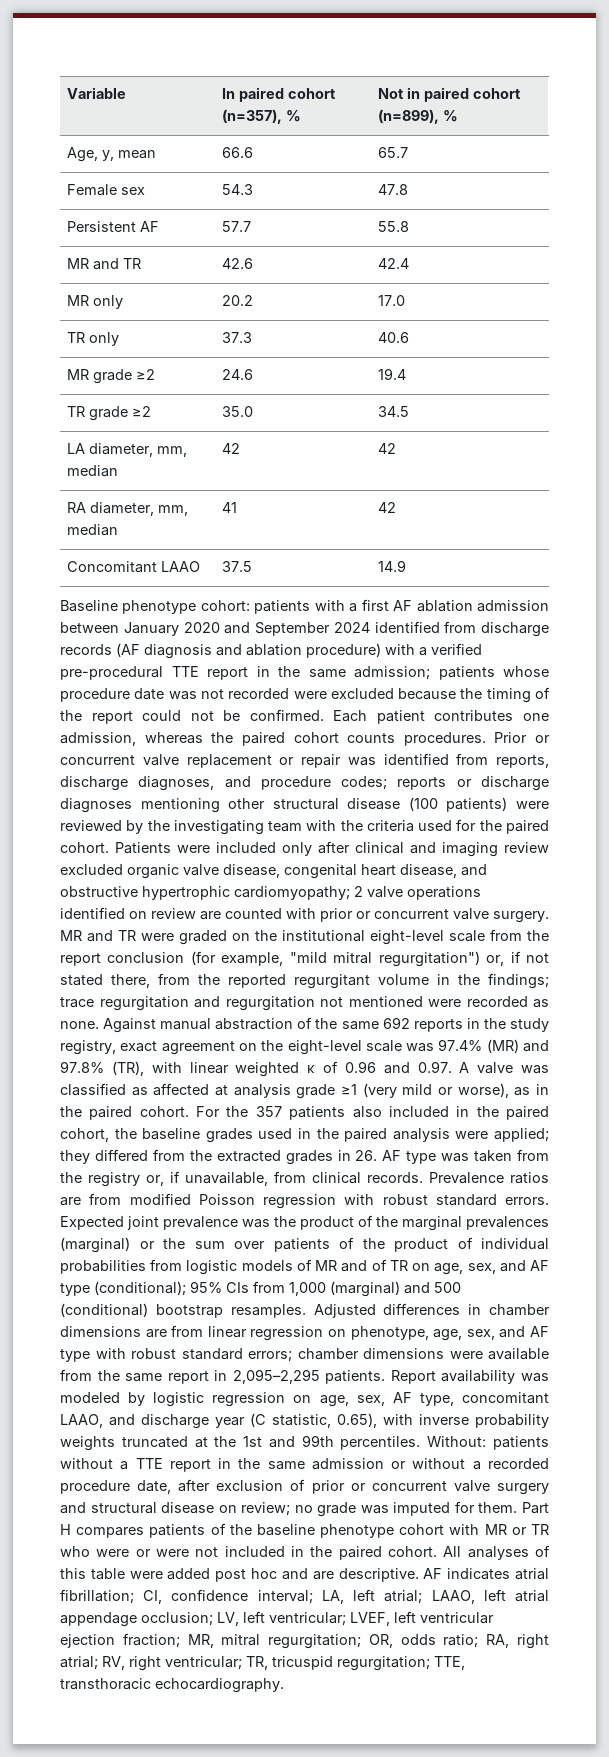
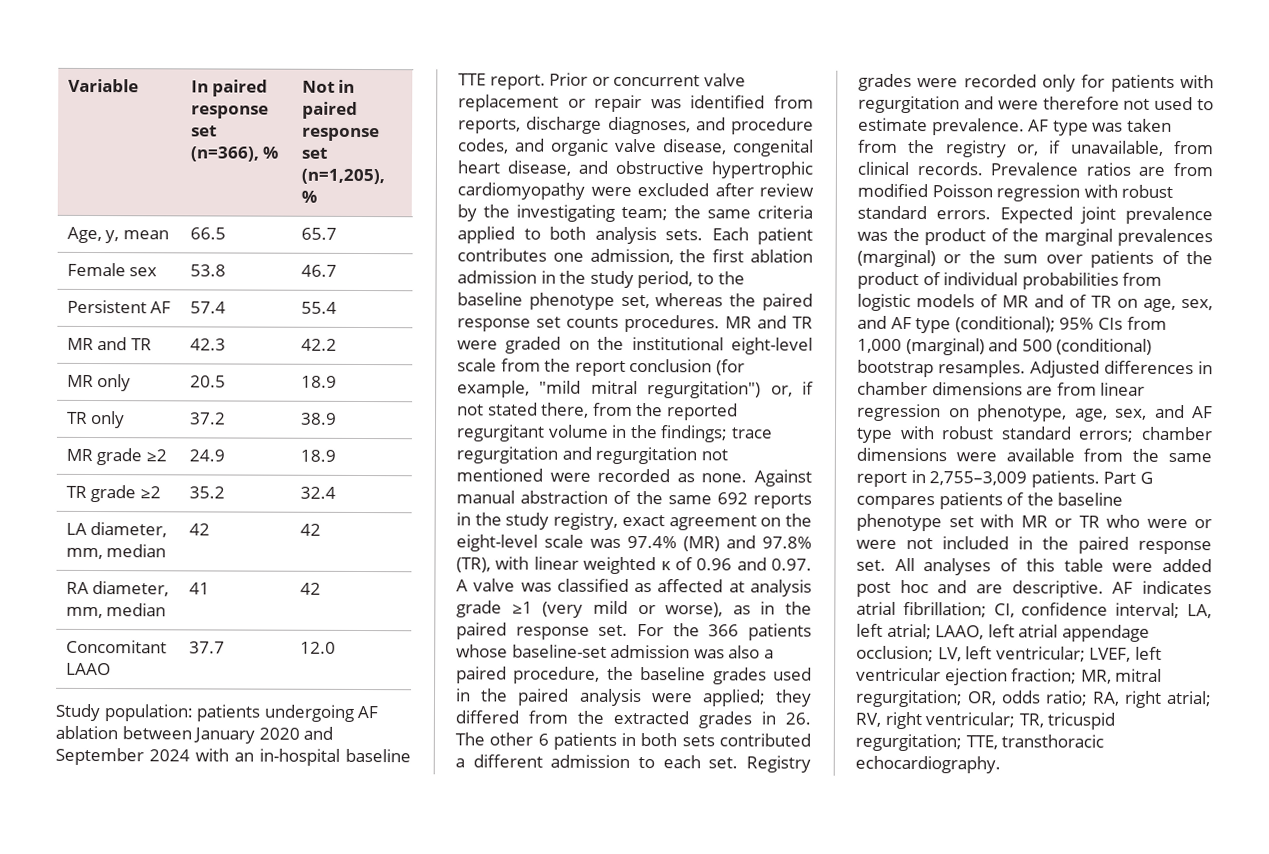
- Variable | In paired cohort (n=357), % | Not in paired cohort (n=899), %
+ Variable | In paired response set (n=366), % | Not in paired response set (n=1,205), %
- Age, y, mean | 66.6 | 65.7
+ Age, y, mean | 66.5 | 65.7
- Female sex | 54.3 | 47.8
+ Female sex | 53.8 | 46.7
- Persistent AF | 57.7 | 55.8
+ Persistent AF | 57.4 | 55.4
- MR and TR | 42.6 | 42.4
+ MR and TR | 42.3 | 42.2
- MR only | 20.2 | 17.0
+ MR only | 20.5 | 18.9
- TR only | 37.3 | 40.6
+ TR only | 37.2 | 38.9
- MR grade ≥2 | 24.6 | 19.4
+ MR grade ≥2 | 24.9 | 18.9
- TR grade ≥2 | 35.0 | 34.5
+ TR grade ≥2 | 35.2 | 32.4
- Concomitant LAAO | 37.5 | 14.9
- Baseline phenotype cohort: patients with a first AF ablation admission between January 2020 and September 2024 identified from discharge records (AF diagnosis and ablation procedure) with a verified pre-procedural TTE report in the same admission; patients whose procedure date was not recorded were excluded because the timing of the report could not be confirmed. Each patient contributes one admission, whereas the paired cohort counts procedures.
+ Concomitant LAAO | 37.7 | 12.0
+ Study population: patients undergoing AF ablation between January 2020 and September 2024 with an in-hospital baseline TTE report.
- Prior or concurrent valve replacement or repair was identified from reports, discharge diagnoses, and procedure codes; reports or discharge diagnoses mentioning other structural disease (100 patients) were reviewed by the investigating team with the criteria used for the paired cohort. Patients were included only after clinical and imaging review excluded organic valve disease, congenital heart disease, and obstructive hypertrophic cardiomyopathy; 2 valve operations identified on review are counted with prior or concurrent valve surgery.
+ Prior or concurrent valve replacement or repair was identified from reports, discharge diagnoses, and procedure codes, and organic valve disease, congenital heart disease, and obstructive hypertrophic cardiomyopathy were excluded after review by the investigating team; the same criteria applied to both analysis sets. Each patient contributes one admission, the first ablation admission in the study period, to the baseline phenotype set, whereas the paired response set counts procedures.
- Against manual abstraction of the same 692 reports in the study registry, exact agreement on the eight-level scale was 97.4% (MR) and 97.8% (TR), with linear weighted κ of 0.96 and 0.97. A valve was classified as affected at analysis grade ≥1 (very mild or worse), as in the paired cohort. For the 357 patients also included in the paired cohort, the baseline grades used in the paired analysis were applied;
+ Against manual abstraction of the same 692 reports in the study registry, exact agreement on the eight-level scale was 97.4% (MR) and 97.8% (TR), with linear weighted κ of 0.96 and 0.97. A valve was classified as affected at analysis grade ≥1 (very mild or worse), as in the paired response set. For the 366 patients whose baseline-set admission was also a paired procedure, the baseline grades used in the paired analysis were applied;
- they differed from the extracted grades in 26. AF type was taken from the registry or, if unavailable, from clinical records.
+ they differed from the extracted grades in 26. The other 6 patients in both sets contributed a different admission to each set. Registry grades were recorded only for patients with regurgitation and were therefore not used to estimate prevalence. AF type was taken from the registry or, if unavailable, from clinical records.
- Adjusted differences in chamber dimensions are from linear regression on phenotype, age, sex, and AF type with robust standard errors; chamber dimensions were available from the same report in 2,095–2,295 patients. Report availability was modeled by logistic regression on age, sex, AF type, concomitant LAAO, and discharge year (C statistic, 0.65), with inverse probability weights truncated at the 1st and 99th percentiles. Without: patients without a TTE report in the same admission or without a recorded procedure date, after exclusion of prior or concurrent valve surgery and structural disease on review; no grade was imputed for them. Part H compares patients of the baseline phenotype cohort with MR or TR who were or were not included in the paired cohort.
+ Adjusted differences in chamber dimensions are from linear regression on phenotype, age, sex, and AF type with robust standard errors; chamber dimensions were available from the same report in 2,755–3,009 patients. Part G compares patients of the baseline phenotype set with MR or TR who were or were not included in the paired response set.

